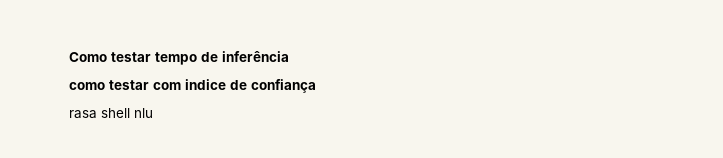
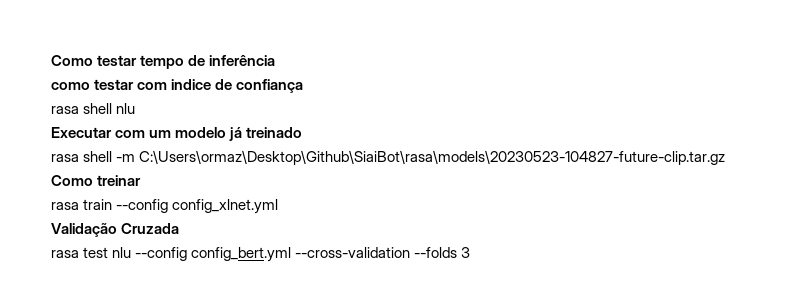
+ Executar com um modelo já treinado
+ rasa shell -m C:\Users\ormaz\Desktop\Github\SiaiBot\rasa\models\20230523-104827-future-clip.tar.gz
+ Como treinar
+ rasa train --config config_xlnet.yml
+ Validação Cruzada
+ rasa test nlu --config config_bert.yml --cross-validation --folds 3

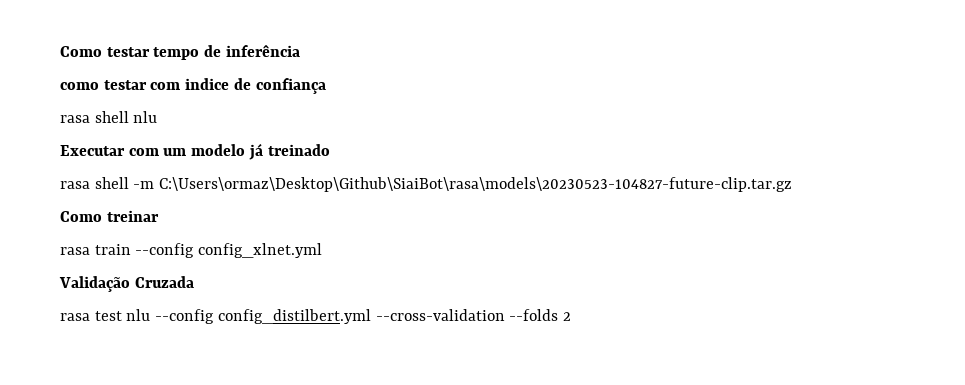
- rasa test nlu --config config_bert.yml --cross-validation --folds 3
+ rasa test nlu --config config_distilbert.yml --cross-validation --folds 2

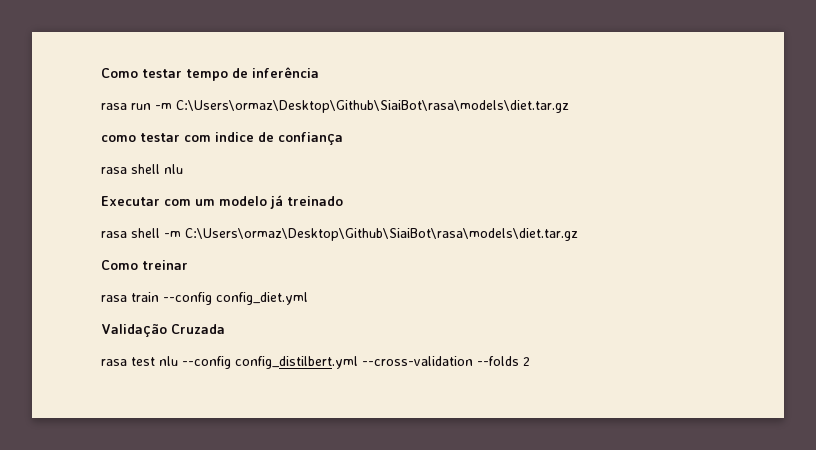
+ rasa run -m C:\Users\ormaz\Desktop\Github\SiaiBot\rasa\models\diet.tar.gz
- rasa shell -m C:\Users\ormaz\Desktop\Github\SiaiBot\rasa\models\20230523-104827-future-clip.tar.gz
+ rasa shell -m C:\Users\ormaz\Desktop\Github\SiaiBot\rasa\models\diet.tar.gz
- rasa train --config config_xlnet.yml
+ rasa train --config config_diet.yml

